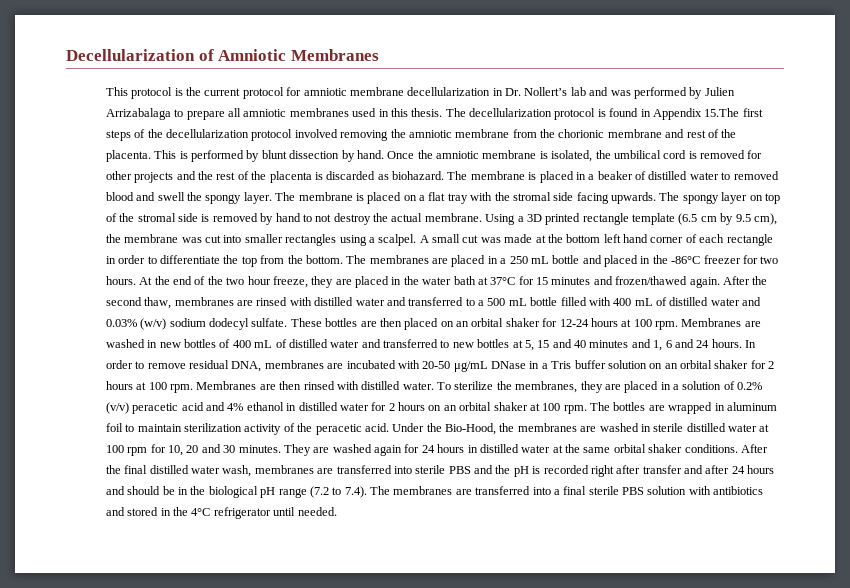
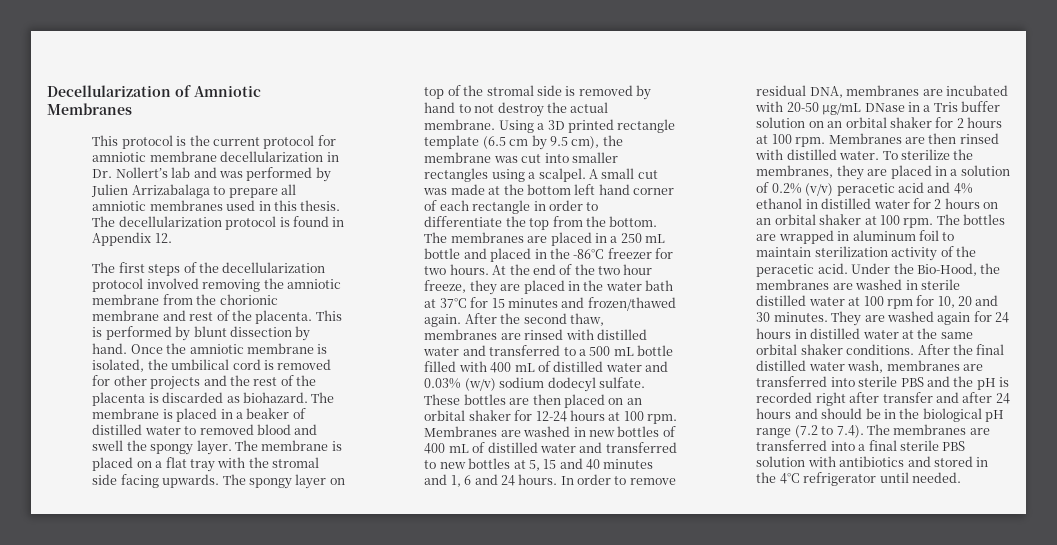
- The decellularization protocol is found in Appendix 15.The first steps of the decellularization protocol involved removing the amniotic membrane from the chorionic membrane and rest of the placenta.
+ The decellularization protocol is found in Appendix 12.
+ The first steps of the decellularization protocol involved removing the amniotic membrane from the chorionic membrane and rest of the placenta.

